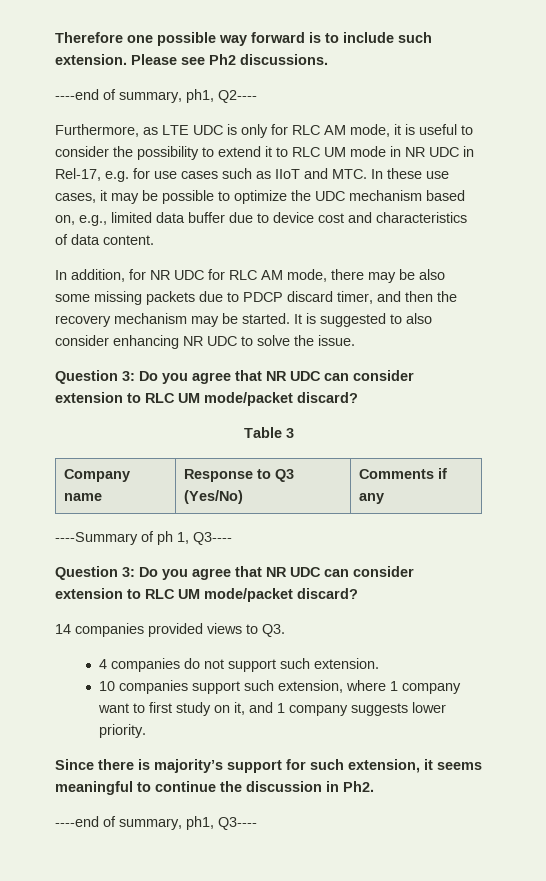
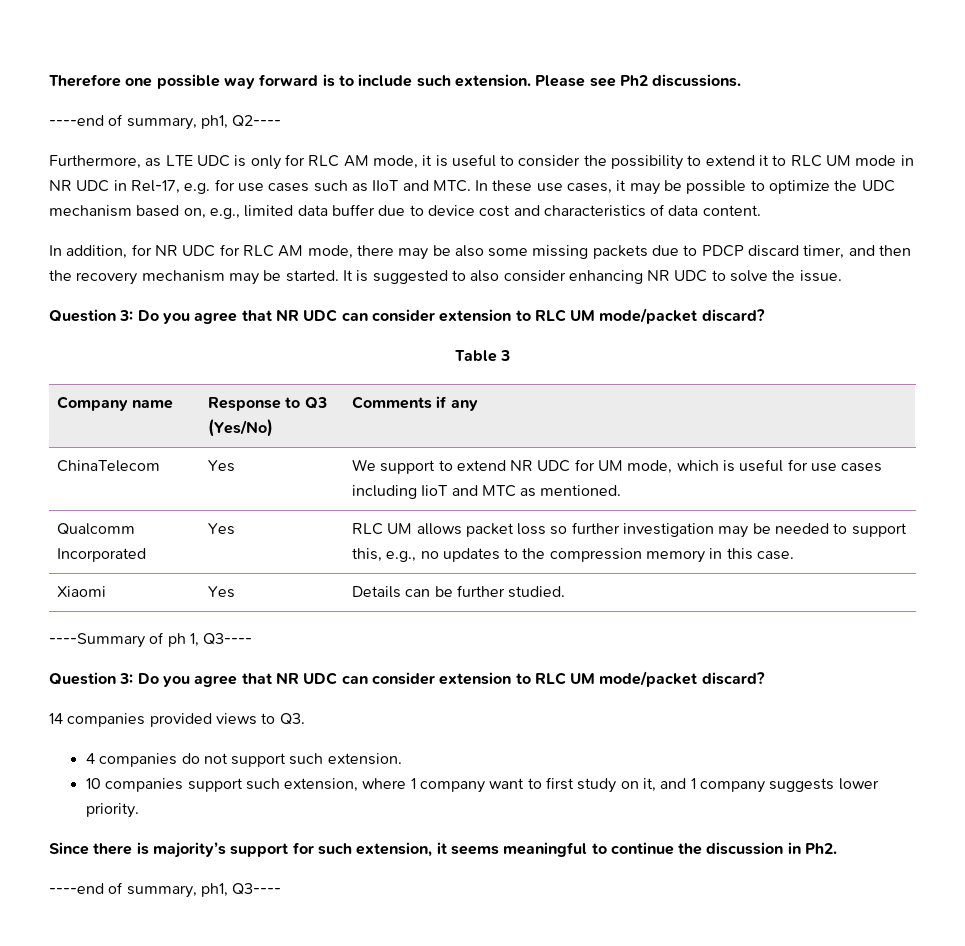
+ ChinaTelecom | Yes | We support to extend NR UDC for UM mode, which is useful for use cases including IioT and MTC as mentioned.
+ Qualcomm Incorporated | Yes | RLC UM allows packet loss so further investigation may be needed to support this, e.g., no updates to the compression memory in this case.
+ Xiaomi | Yes | Details can be further studied.

